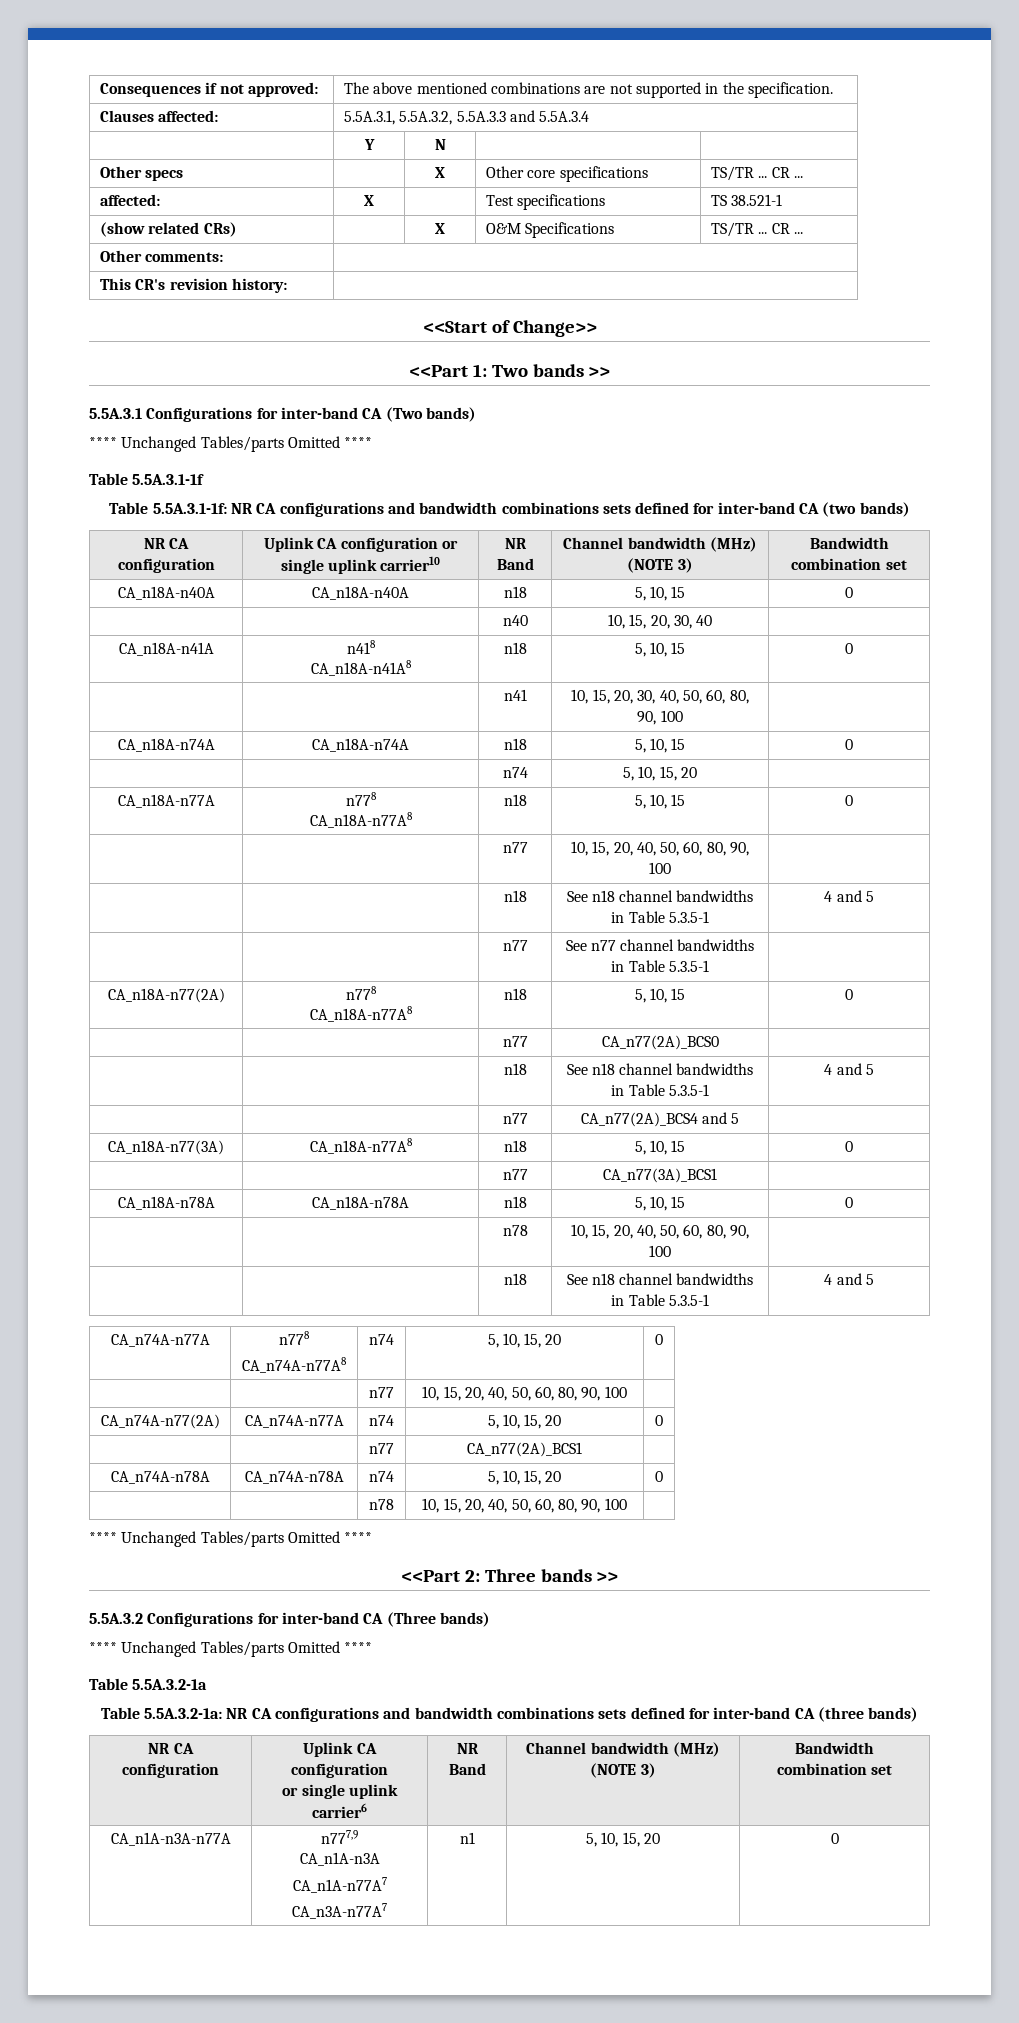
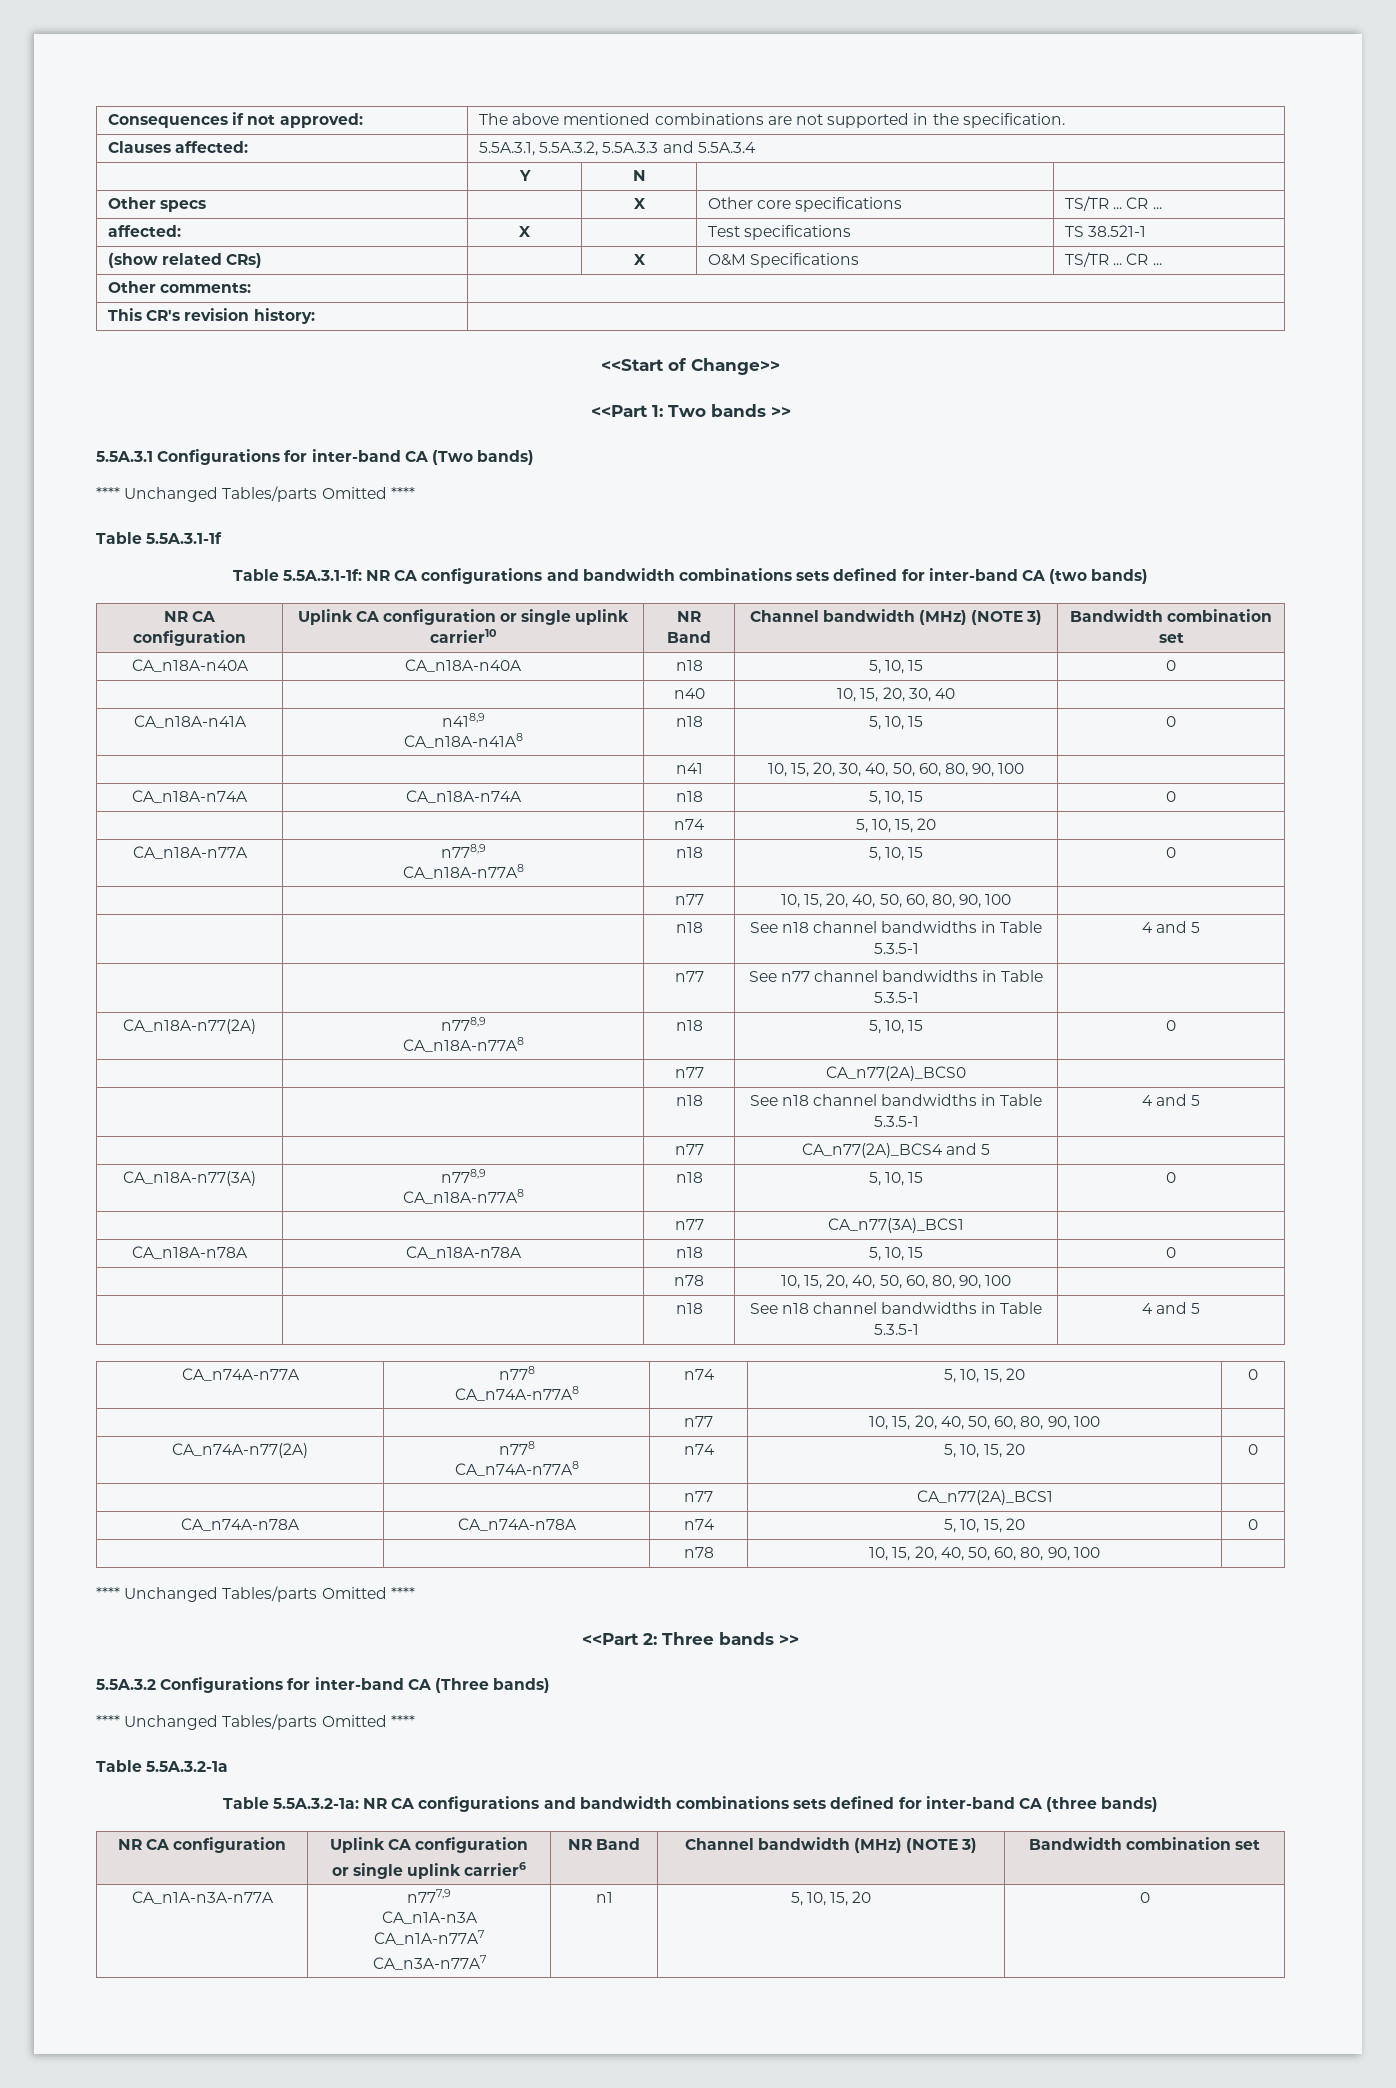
- CA_n18A-n41A | n418
+ CA_n18A-n41A | n418,9
- CA_n18A-n77A | n778
+ CA_n18A-n77A | n778,9
- CA_n18A-n77(2A) | n778
+ CA_n18A-n77(2A) | n778,9
- CA_n18A-n77(3A) | CA_n18A-n77A8 | n18 | 5, 10, 15 | 0
+ CA_n18A-n77(3A) | n778,9
+ CA_n18A-n77A8 | n18 | 5, 10, 15 | 0
- CA_n74A-n77(2A) | CA_n74A-n77A | n74 | 5, 10, 15, 20 | 0
+ CA_n74A-n77(2A) | n778
+ CA_n74A-n77A8 | n74 | 5, 10, 15, 20 | 0

